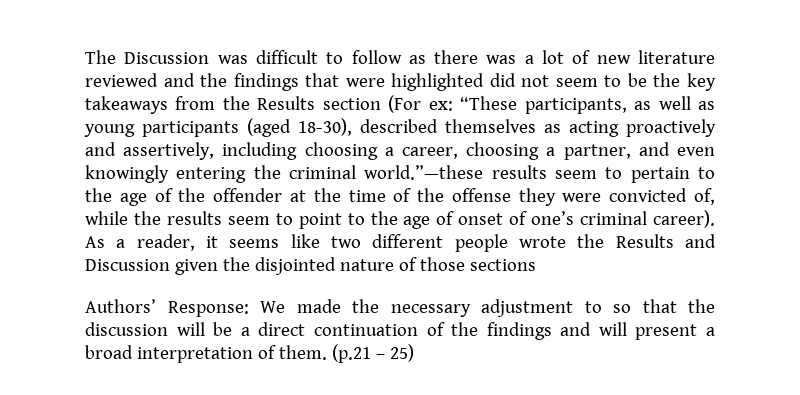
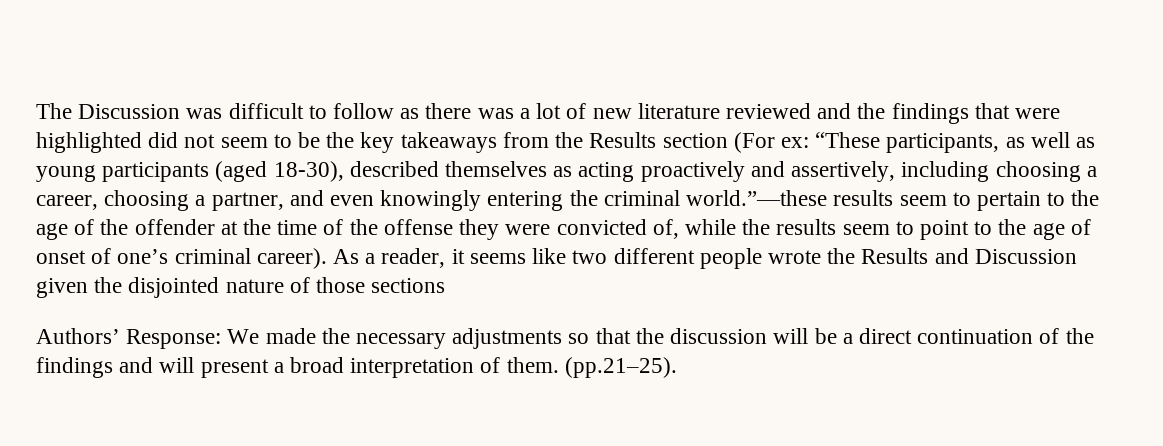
- Authors’ Response: We made the necessary adjustment to so that the discussion will be a direct continuation of the findings and will present a broad interpretation of them.
+ Authors’ Response: We made the necessary adjustments so that the discussion will be a direct continuation of the findings and will present a broad interpretation of them.
- (p.21 – 25)
+ (pp.21–25).

